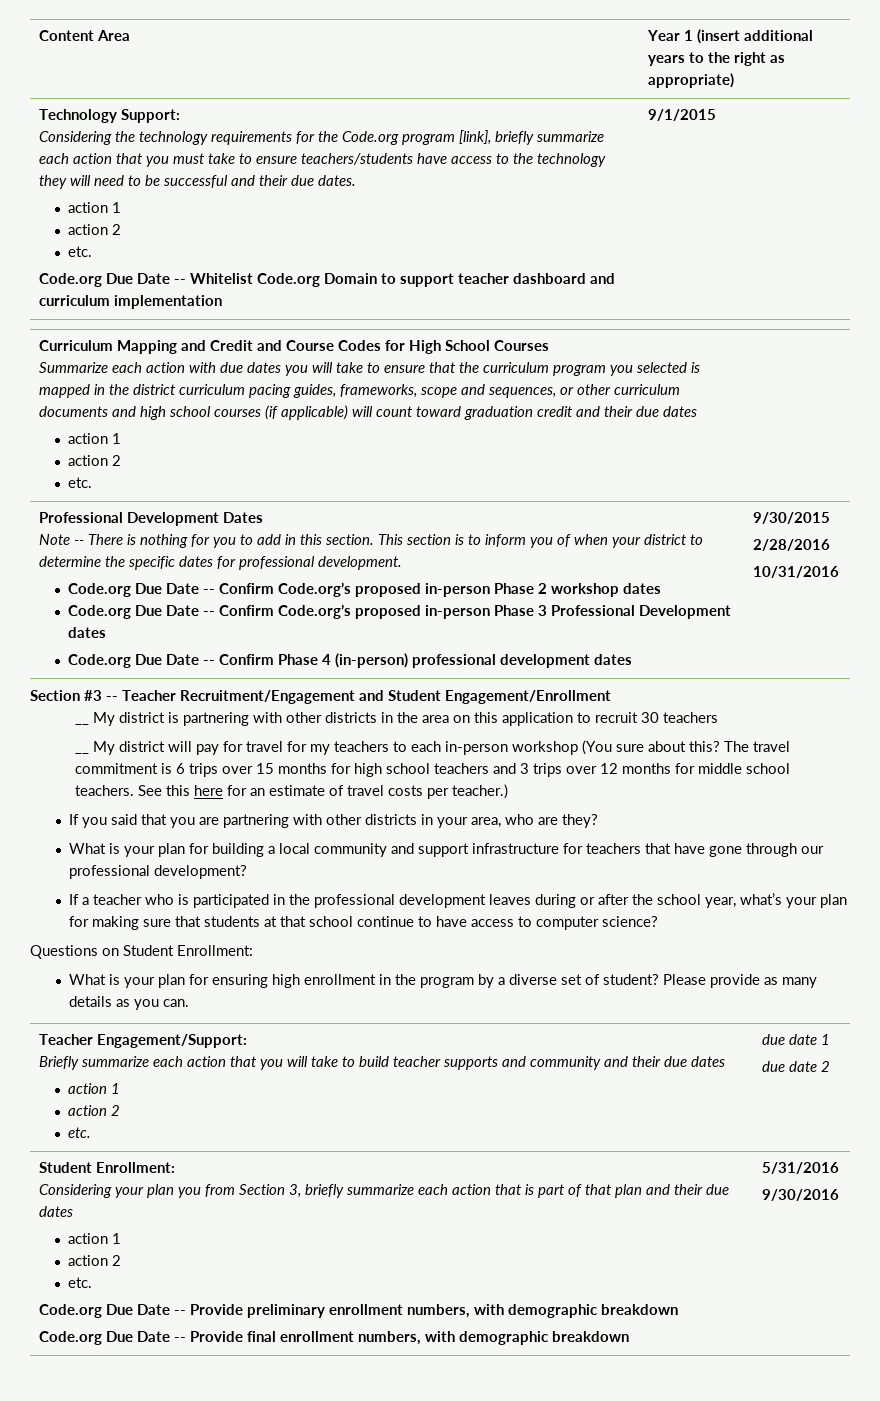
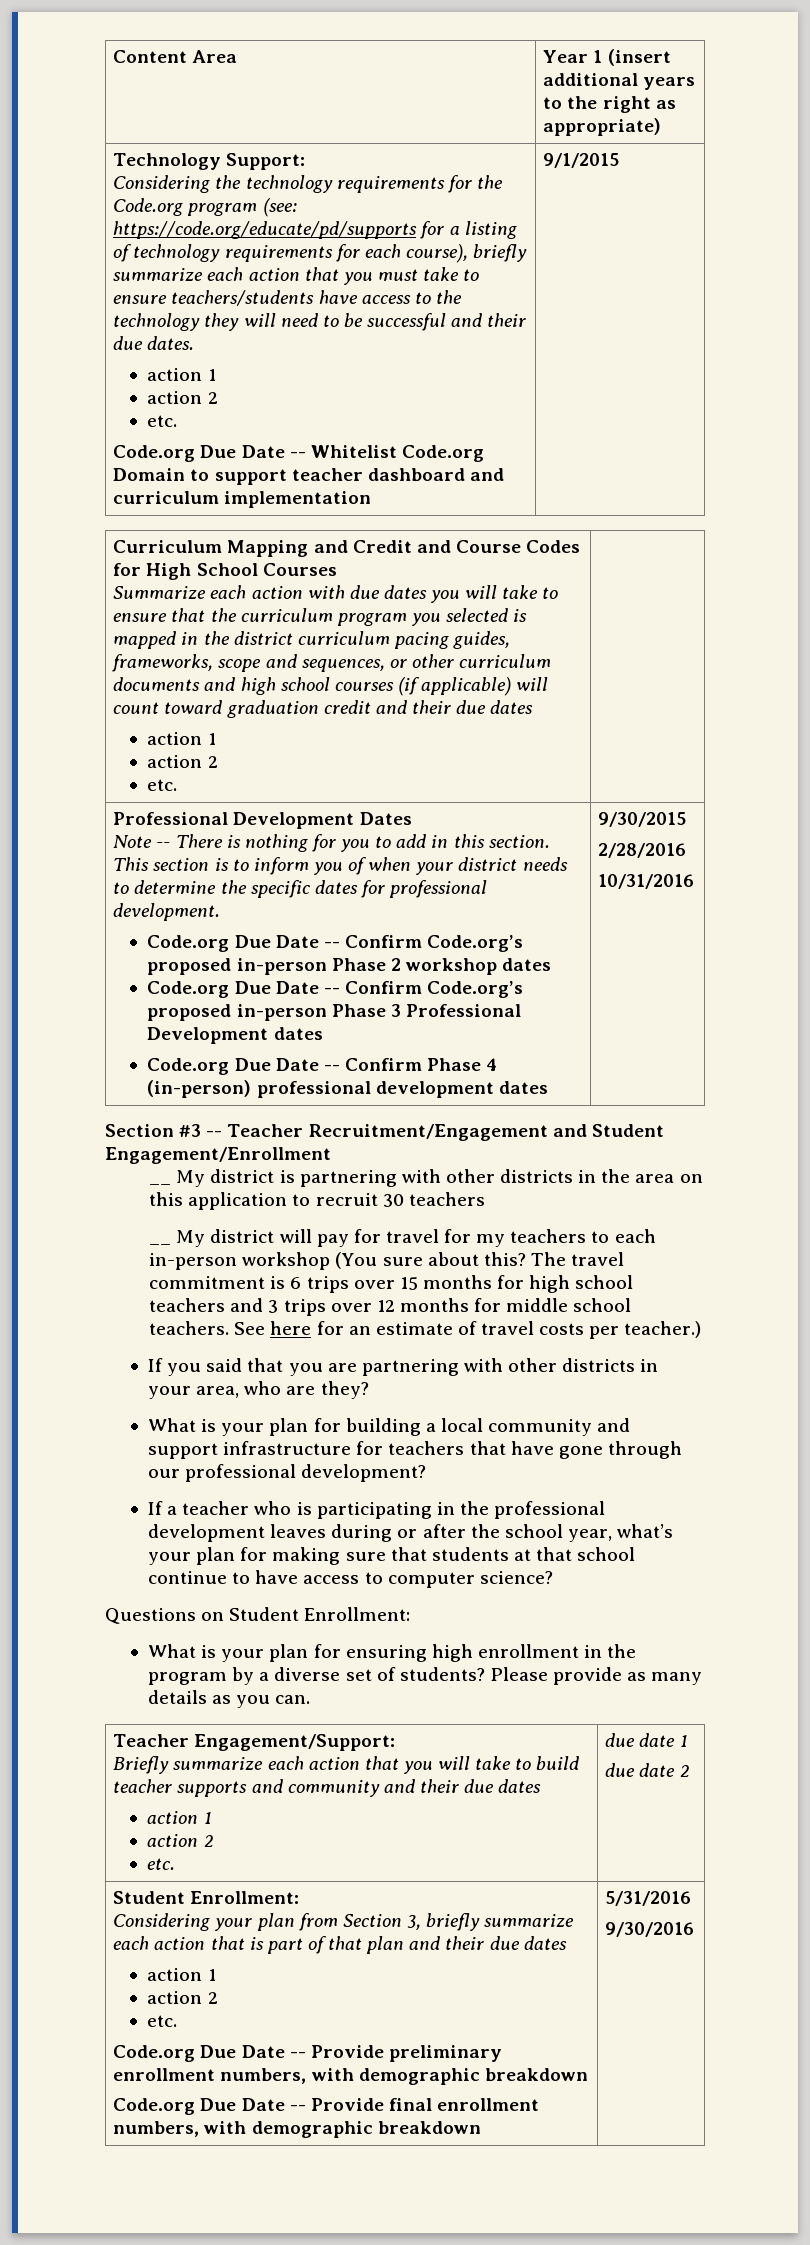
- Considering the technology requirements for the Code.org program [link], briefly summarize each action that you must take to ensure teachers/students have access to the technology they will need to be successful and their due dates.
+ Considering the technology requirements for the Code.org program (see: https://code.org/educate/pd/supports for a listing of technology requirements for each course), briefly summarize each action that you must take to ensure teachers/students have access to the technology they will need to be successful and their due dates.
- This section is to inform you of when your district to determine the specific dates for professional development.
+ This section is to inform you of when your district needs to determine the specific dates for professional development.
- See this here for an estimate of travel costs per teacher.)
+ See here for an estimate of travel costs per teacher.)
- If a teacher who is participated in the professional development leaves during or after the school year, what’s your plan for making sure that students at that school continue to have access to computer science?
+ If a teacher who is participating in the professional development leaves during or after the school year, what’s your plan for making sure that students at that school continue to have access to computer science?
- What is your plan for ensuring high enrollment in the program by a diverse set of student?
+ What is your plan for ensuring high enrollment in the program by a diverse set of students?
- Considering your plan you from Section 3, briefly summarize each action that is part of that plan and their due dates
+ Considering your plan from Section 3, briefly summarize each action that is part of that plan and their due dates

